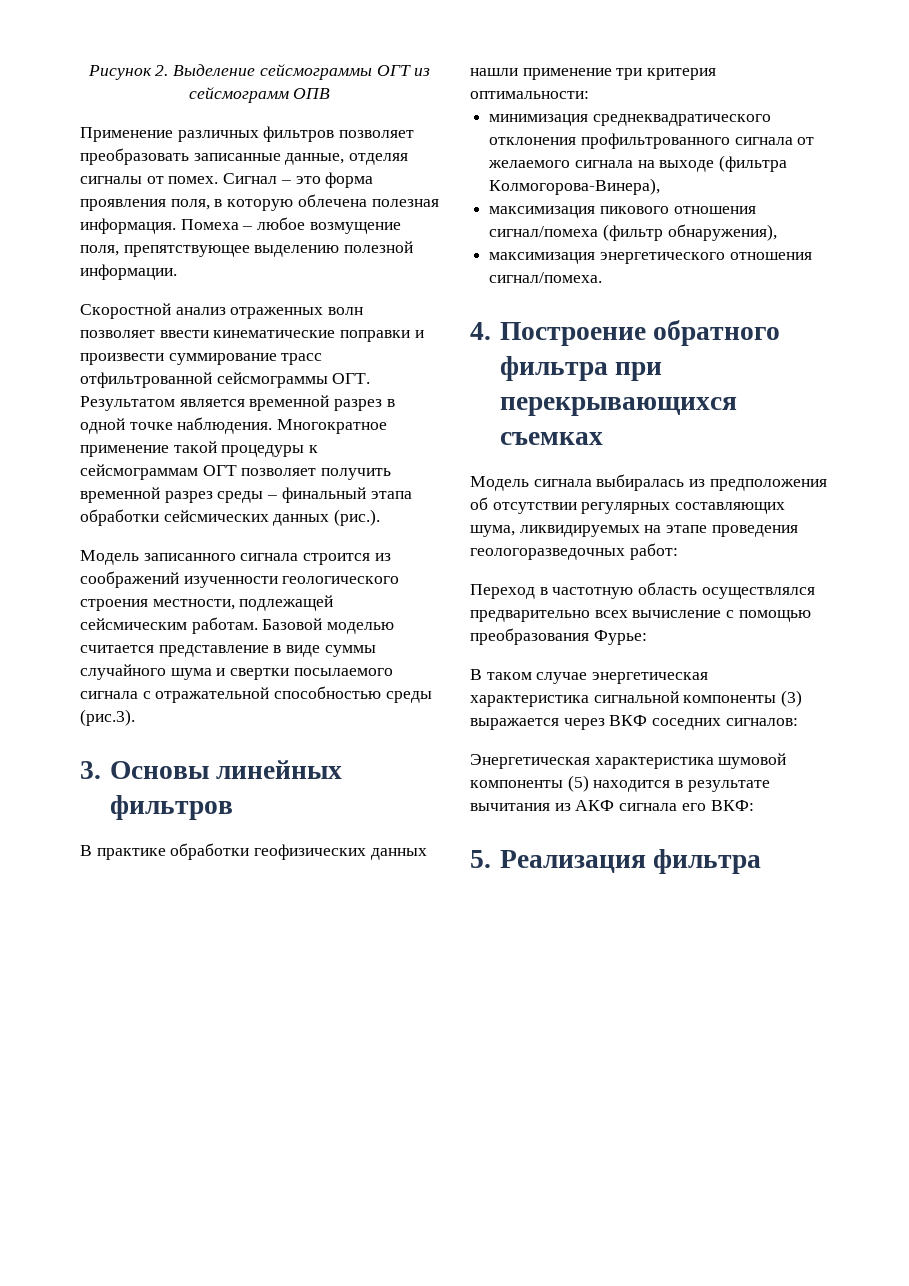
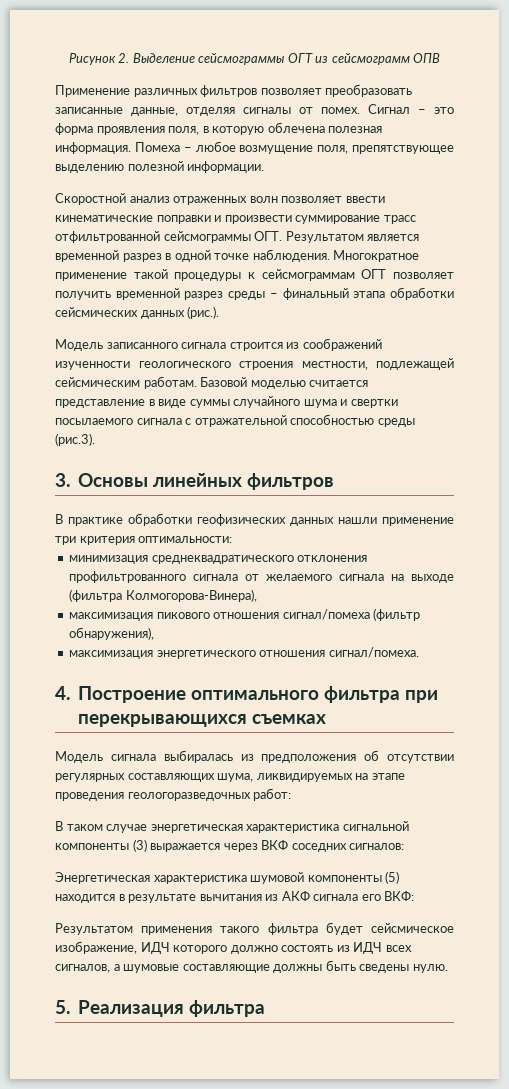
- 4. Построение обратного фильтра при перекрывающихся съемках
+ 4. Построение оптимального фильтра при перекрывающихся съемках
- Переход в частотную область осуществлялся предварительно всех вычисление с помощью преобразования Фурье:
+ Результатом применения такого фильтра будет сейсмическое изображение, ИДЧ которого должно состоять из ИДЧ всех сигналов, а шумовые составляющие должны быть сведены нулю.

